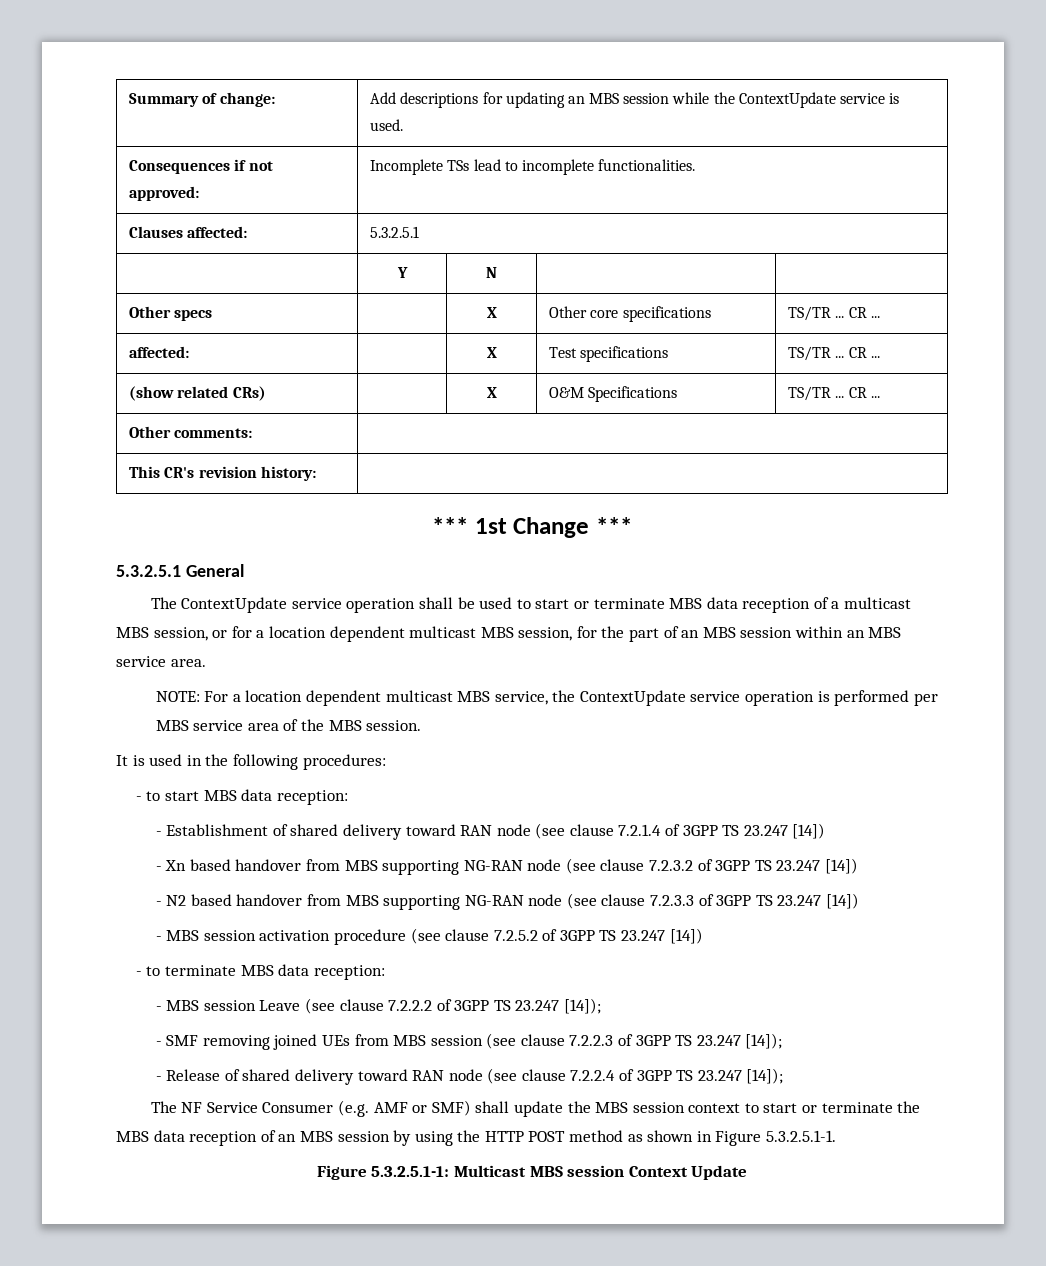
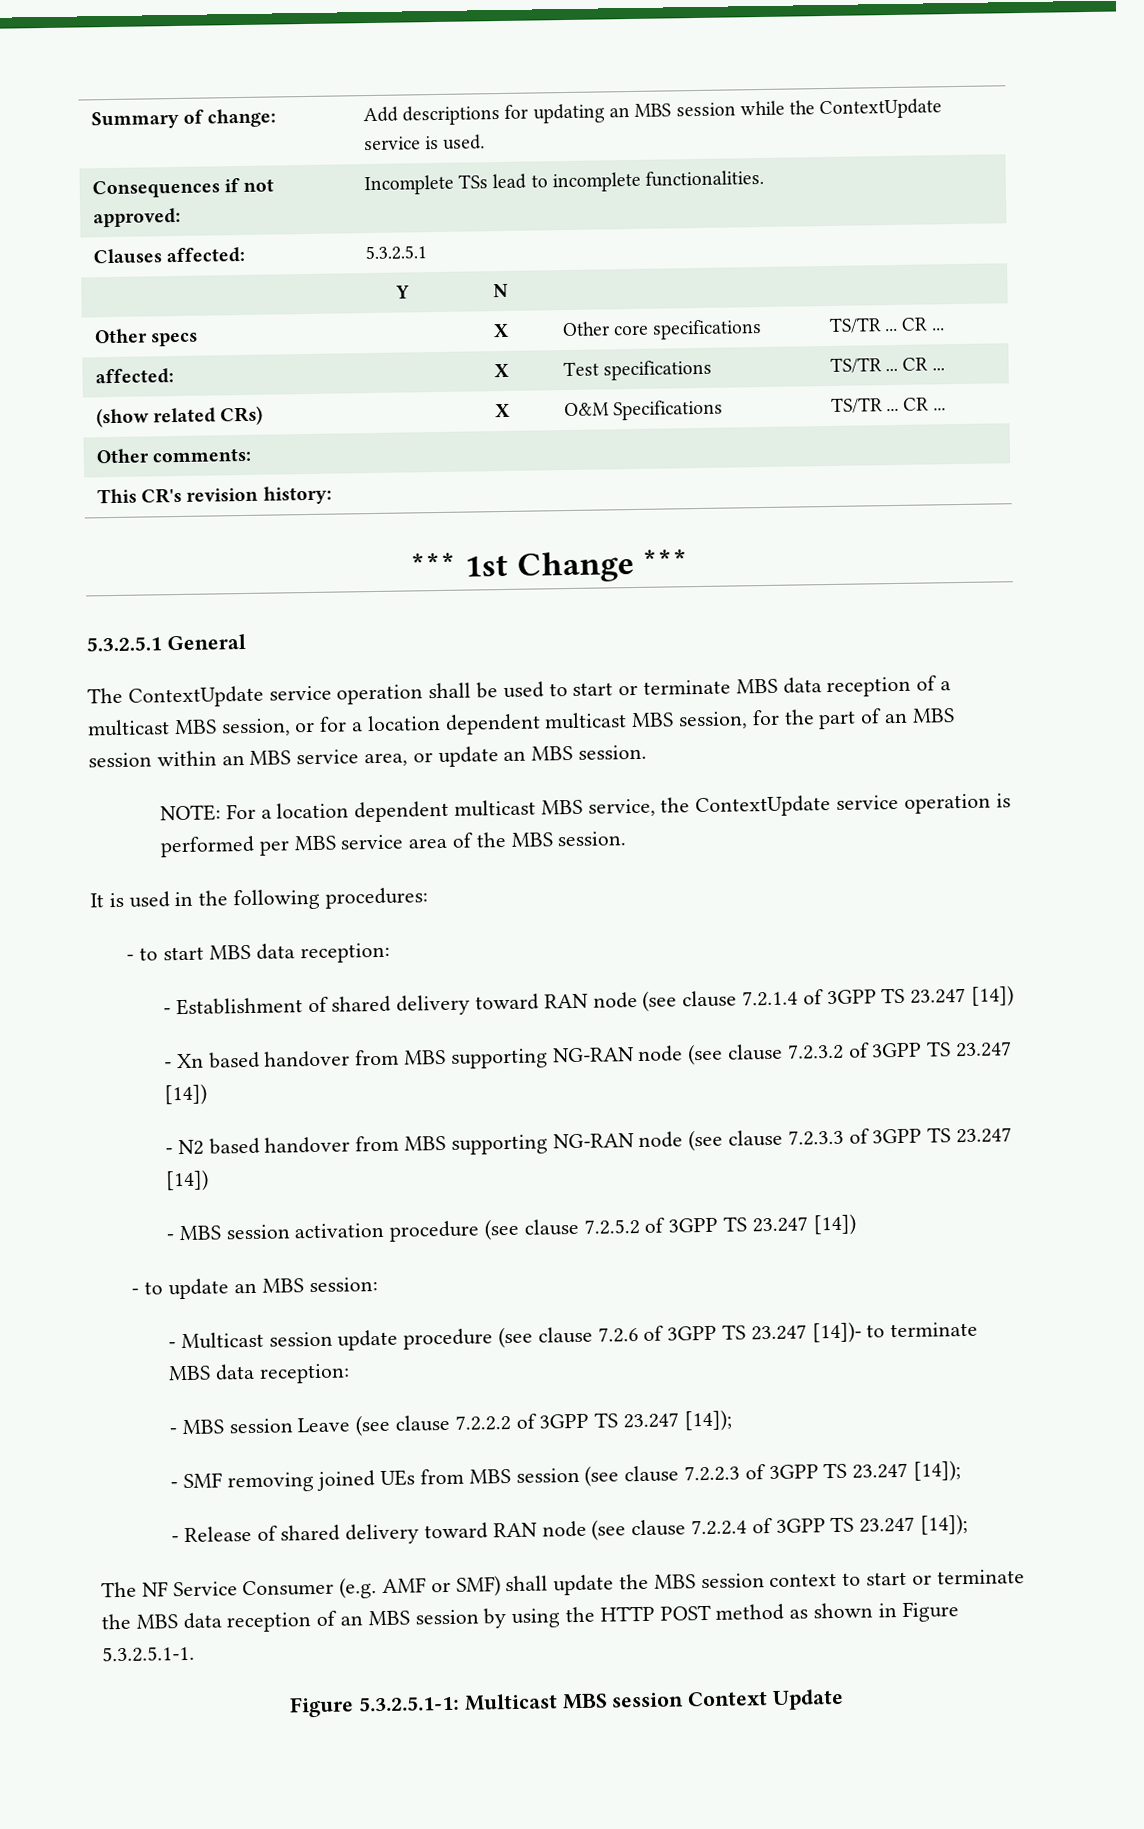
- The ContextUpdate service operation shall be used to start or terminate MBS data reception of a multicast MBS session, or for a location dependent multicast MBS session, for the part of an MBS session within an MBS service area.
+ The ContextUpdate service operation shall be used to start or terminate MBS data reception of a multicast MBS session, or for a location dependent multicast MBS session, for the part of an MBS session within an MBS service area, or update an MBS session.
- - to terminate MBS data reception:
+ - to update an MBS session:
+ - Multicast session update procedure (see clause 7.2.6 of 3GPP TS 23.247 [14])- to terminate MBS data reception:

